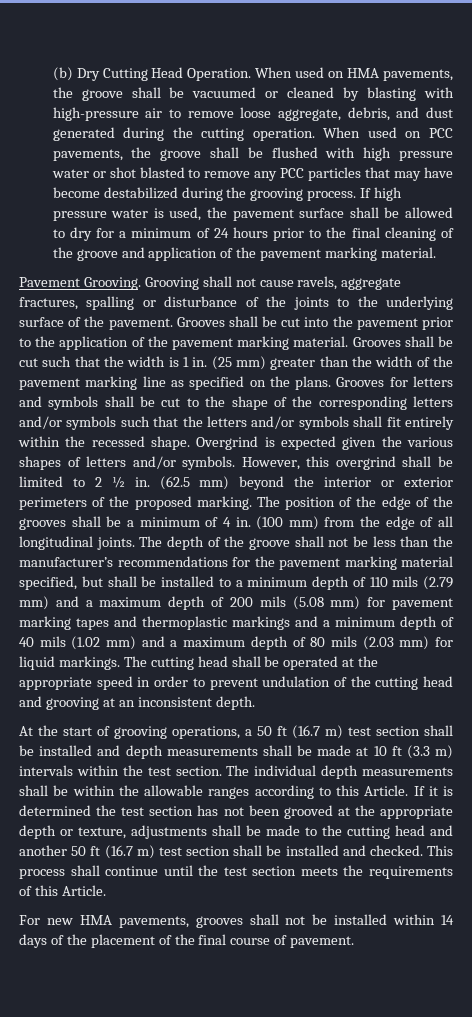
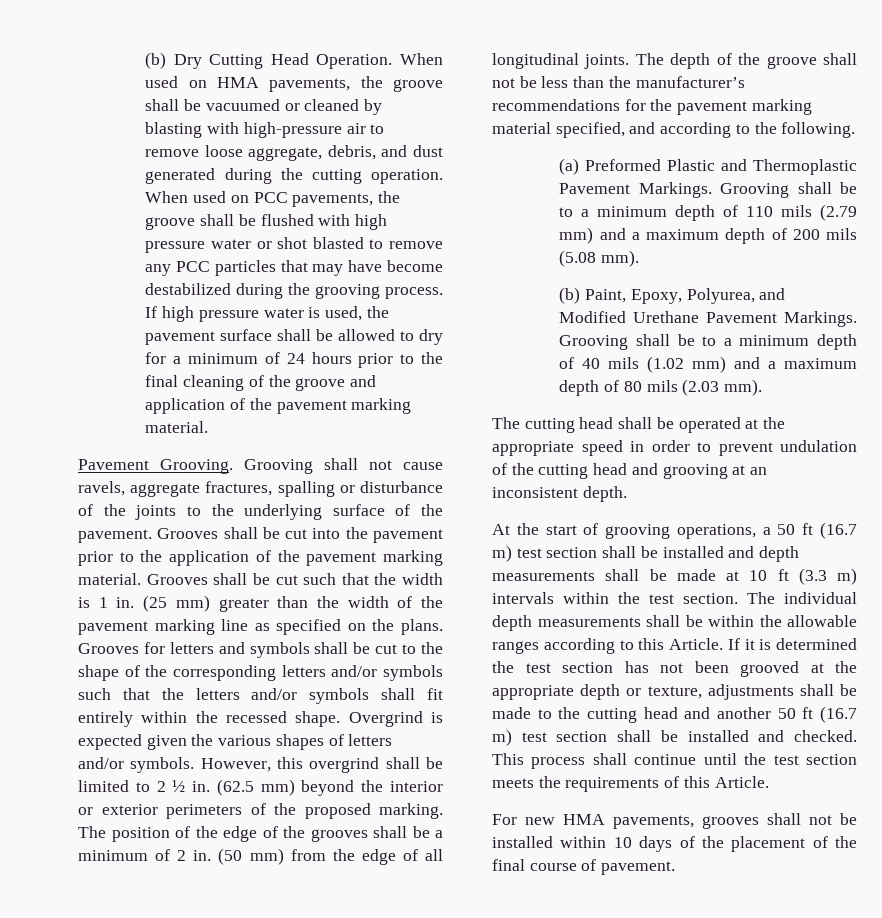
- The position of the edge of the grooves shall be a minimum of 4 in. (100 mm) from the edge of all longitudinal joints.
+ The position of the edge of the grooves shall be a minimum of 2 in. (50 mm) from the edge of all longitudinal joints.
- The depth of the groove shall not be less than the manufacturer’s recommendations for the pavement marking material specified, but shall be installed to a minimum depth of 110 mils (2.79 mm) and a maximum depth of 200 mils (5.08 mm) for pavement marking tapes and thermoplastic markings and a minimum depth of 40 mils (1.02 mm) and a maximum depth of 80 mils (2.03 mm) for liquid markings. The cutting head shall be operated at the appropriate speed in order to prevent undulation of the cutting head and grooving at an inconsistent depth.
+ The depth of the groove shall not be less than the manufacturer’s recommendations for the pavement marking material specified, and according to the following.
+ (a) Preformed Plastic and Thermoplastic Pavement Markings. Grooving shall be to a minimum depth of 110 mils (2.79 mm) and a maximum depth of 200 mils (5.08 mm).
+ (b) Paint, Epoxy, Polyurea, and Modified Urethane Pavement Markings. Grooving shall be to a minimum depth of 40 mils (1.02 mm) and a maximum depth of 80 mils (2.03 mm).
+ The cutting head shall be operated at the appropriate speed in order to prevent undulation of the cutting head and grooving at an inconsistent depth.
- For new HMA pavements, grooves shall not be installed within 14 days of the placement of the final course of pavement.
+ For new HMA pavements, grooves shall not be installed within 10 days of the placement of the final course of pavement.

